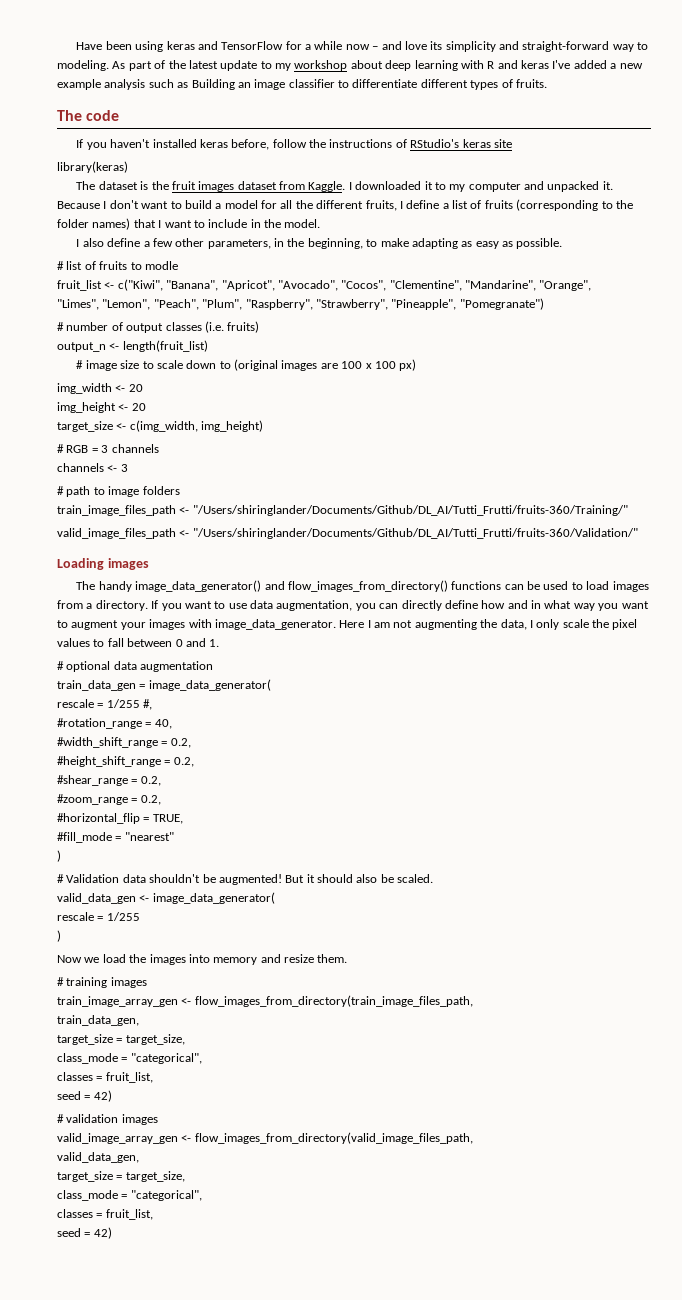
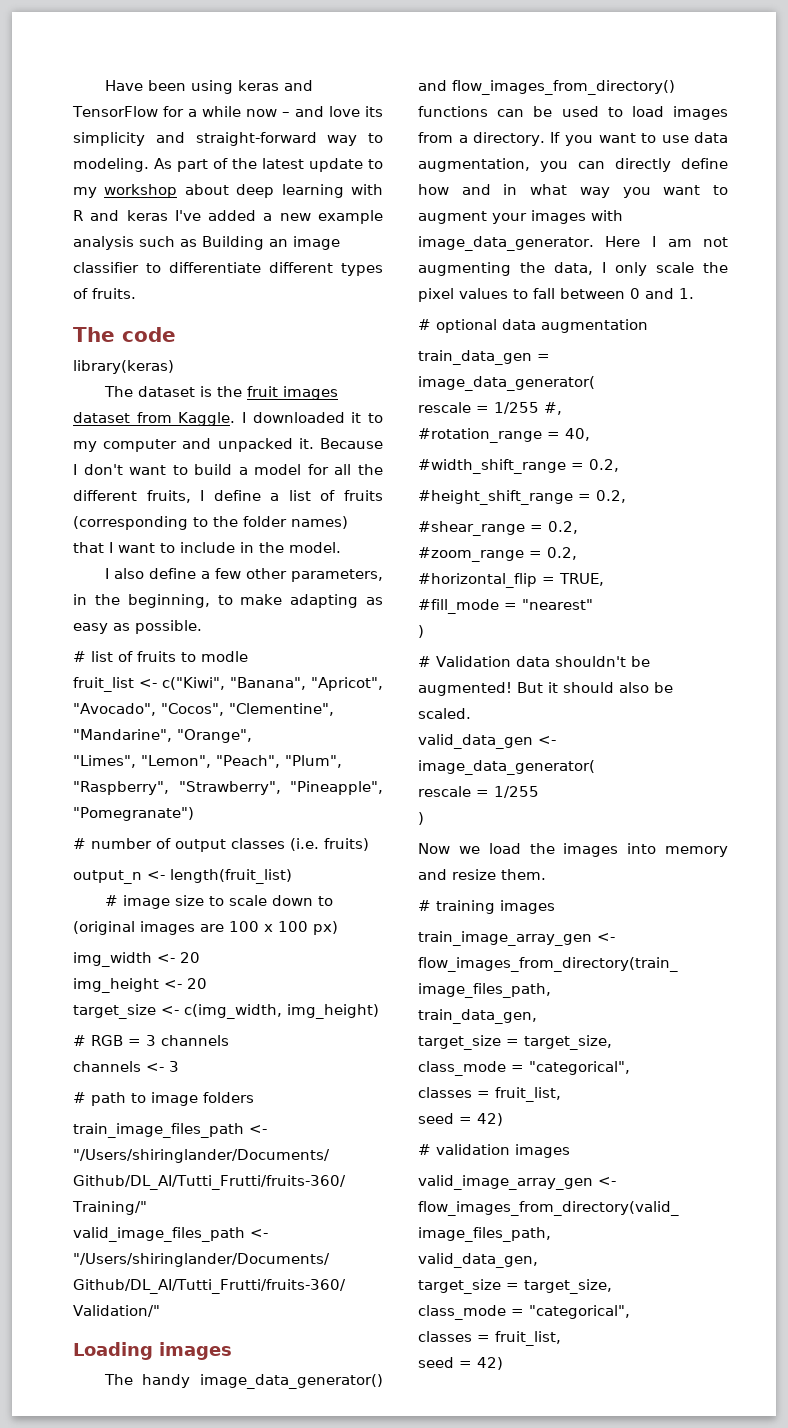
- If you haven't installed keras before, follow the instructions of RStudio's keras site

